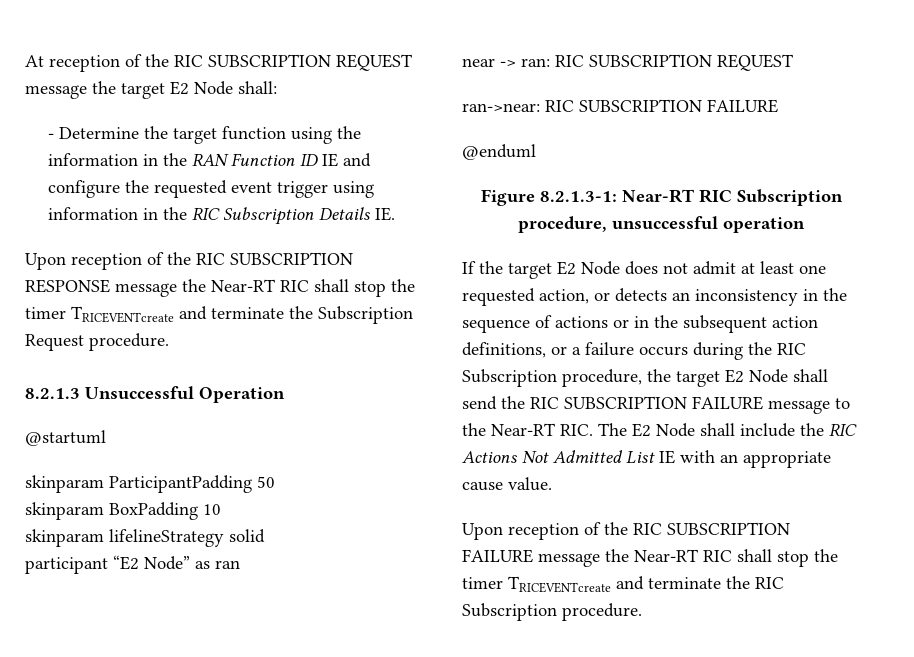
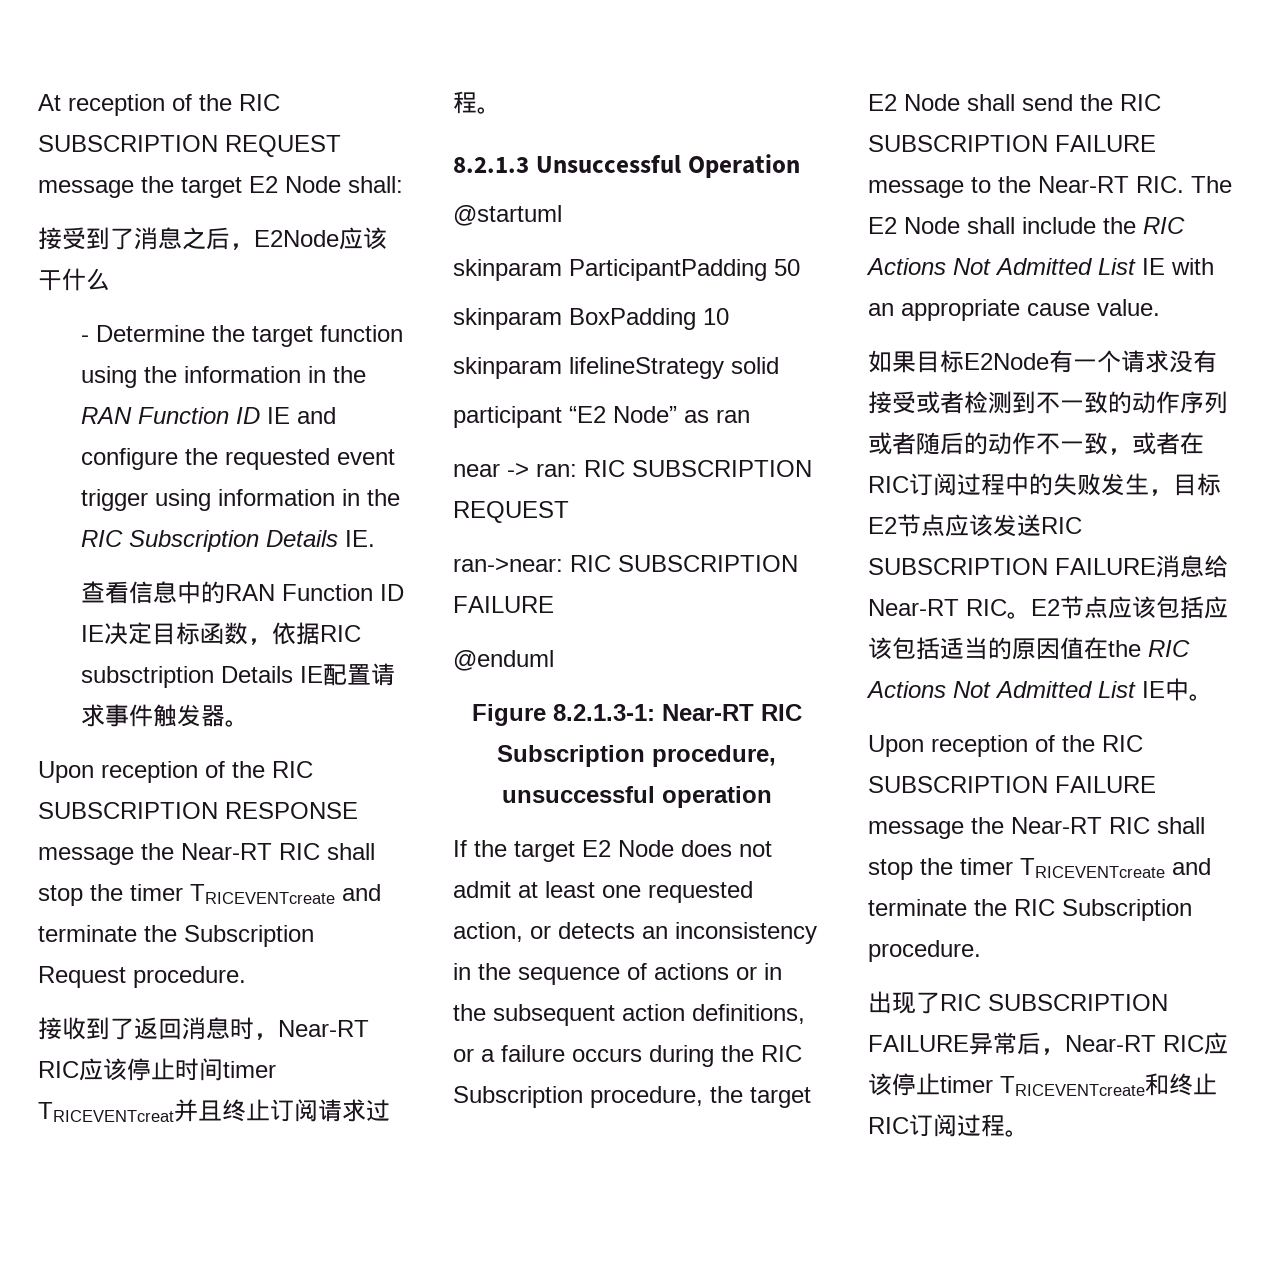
+ 接受到了消息之后，E2Node应该干什么
+ 查看信息中的RAN Function ID IE决定目标函数，依据RIC subsctription Details IE配置请求事件触发器。
+ 接收到了返回消息时，Near-RT RIC应该停止时间timer TRICEVENTcreat并且终止订阅请求过程。
+ 如果目标E2Node有一个请求没有接受或者检测到不一致的动作序列或者随后的动作不一致，或者在RIC订阅过程中的失败发生，目标E2节点应该发送RIC SUBSCRIPTION FAILURE消息给Near-RT RIC。E2节点应该包括应该包括适当的原因值在the RIC Actions Not Admitted List IE中。
+ 出现了RIC SUBSCRIPTION FAILURE异常后，Near-RT RIC应该停止timer TRICEVENTcreate和终止RIC订阅过程。

